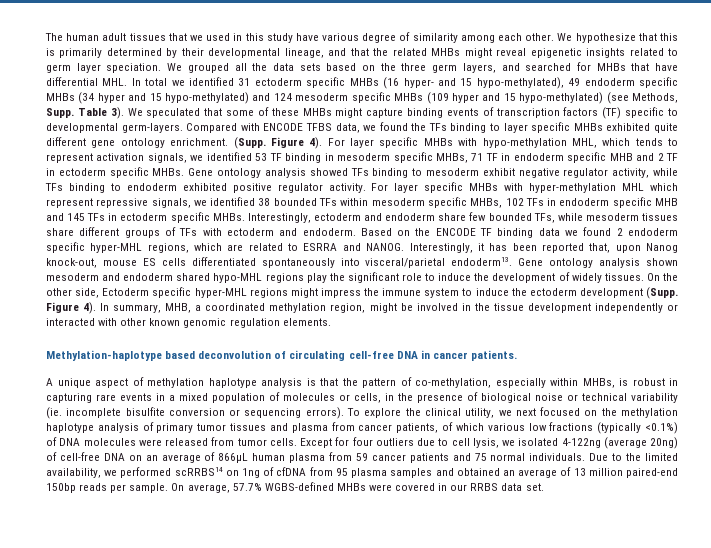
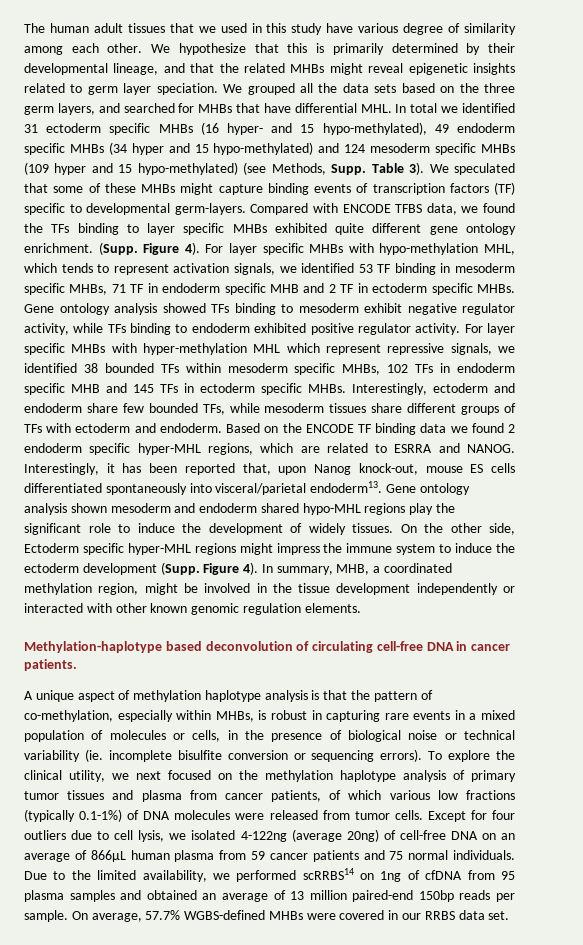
- To explore the clinical utility, we next focused on the methylation haplotype analysis of primary tumor tissues and plasma from cancer patients, of which various low fractions (typically <0.1%) of DNA molecules were released from tumor cells.
+ To explore the clinical utility, we next focused on the methylation haplotype analysis of primary tumor tissues and plasma from cancer patients, of which various low fractions (typically 0.1-1%) of DNA molecules were released from tumor cells.

